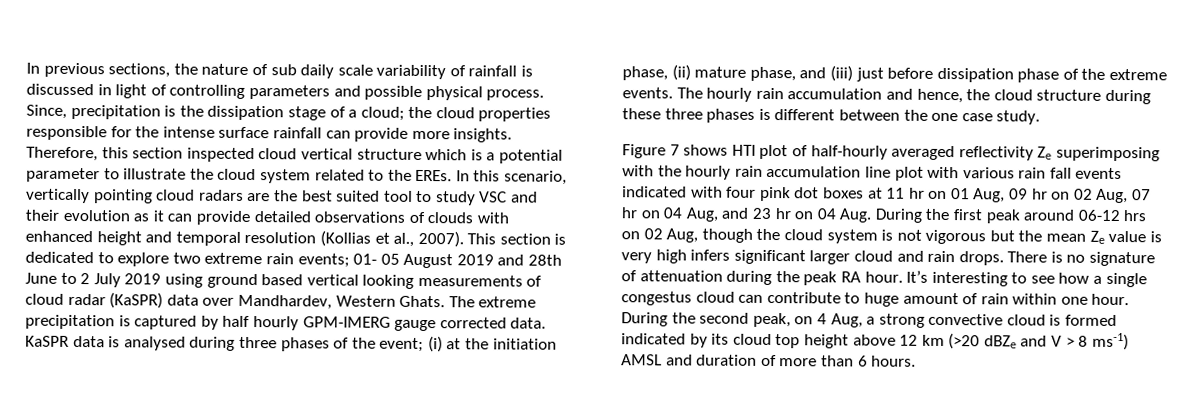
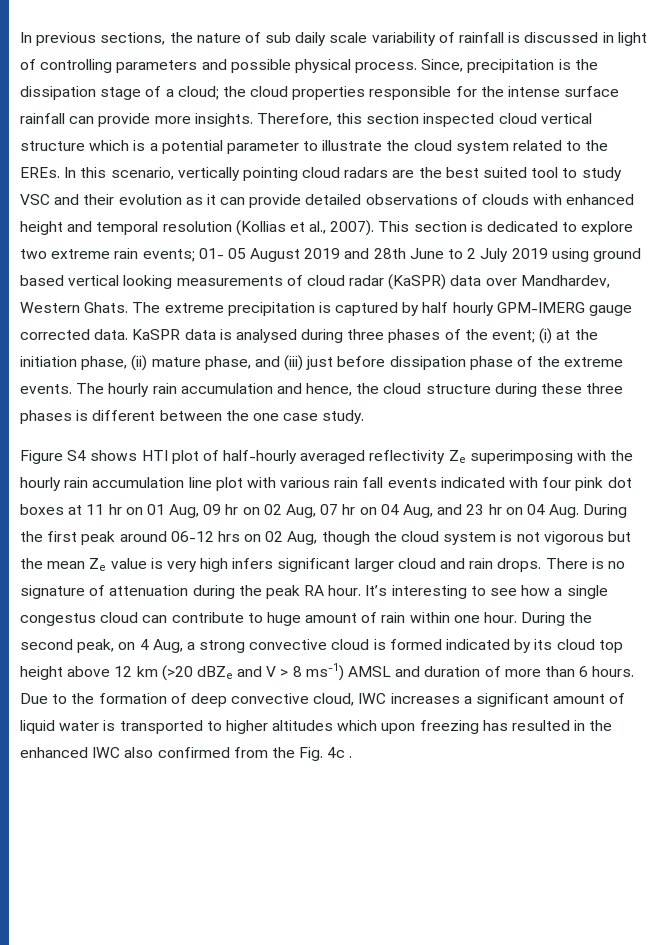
- Figure 7 shows HTI plot of half-hourly averaged reflectivity Ze superimposing with the hourly rain accumulation line plot with various rain fall events indicated with four pink dot boxes at 11 hr on 01 Aug, 09 hr on 02 Aug, 07 hr on 04 Aug, and 23 hr on 04 Aug. During the first peak around 06-12 hrs on 02 Aug, though the cloud system is not vigorous but the mean Ze value is very high infers significant larger cloud and rain drops.
+ Figure S4 shows HTI plot of half-hourly averaged reflectivity Ze superimposing with the hourly rain accumulation line plot with various rain fall events indicated with four pink dot boxes at 11 hr on 01 Aug, 09 hr on 02 Aug, 07 hr on 04 Aug, and 23 hr on 04 Aug. During the first peak around 06-12 hrs on 02 Aug, though the cloud system is not vigorous but the mean Ze value is very high infers significant larger cloud and rain drops.
+ Due to the formation of deep convective cloud, IWC increases a significant amount of liquid water is transported to higher altitudes which upon freezing has resulted in the enhanced IWC also confirmed from the Fig. 4c .

